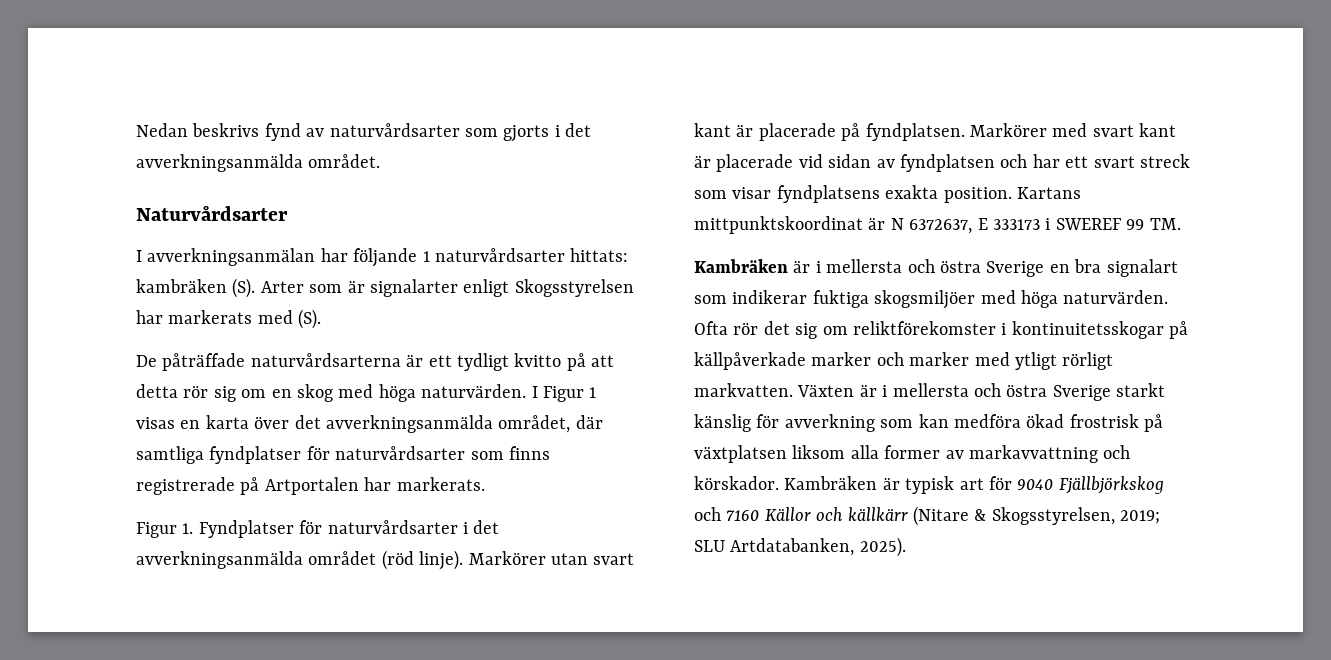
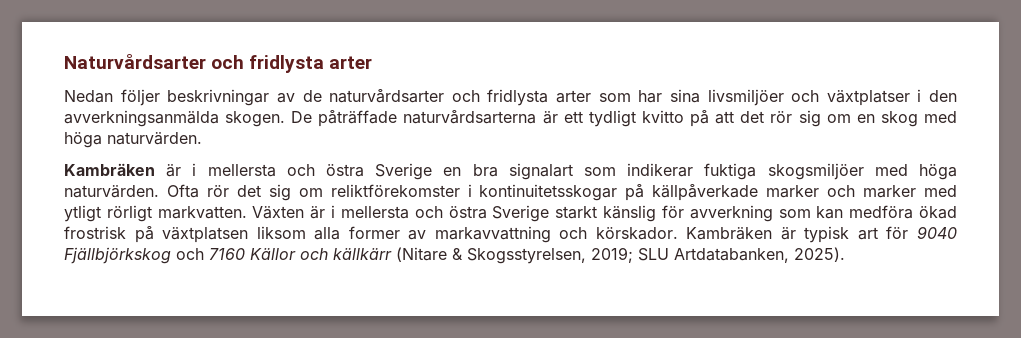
- Nedan beskrivs fynd av naturvårdsarter som gjorts i det avverkningsanmälda området.
- Naturvårdsarter
- I avverkningsanmälan har följande 1 naturvårdsarter hittats: kambräken (S). Arter som är signalarter enligt Skogsstyrelsen har markerats med (S).
- De påträffade naturvårdsarterna är ett tydligt kvitto på att detta rör sig om en skog med höga naturvärden. I Figur 1 visas en karta över det avverkningsanmälda området, där samtliga fyndplatser för naturvårdsarter som finns registrerade på Artportalen har markerats.
- Figur 1. Fyndplatser för naturvårdsarter i det avverkningsanmälda området (röd linje). Markörer utan svart kant är placerade på fyndplatsen. Markörer med svart kant är placerade vid sidan av fyndplatsen och har ett svart streck som visar fyndplatsens exakta position. Kartans mittpunktskoordinat är N 6372637, E 333173 i SWEREF 99 TM.
+ Naturvårdsarter och fridlysta arter
+ Nedan följer beskrivningar av de naturvårdsarter och fridlysta arter som har sina livsmiljöer och växtplatser i den avverkningsanmälda skogen. De påträffade naturvårdsarterna är ett tydligt kvitto på att det rör sig om en skog med höga naturvärden.

